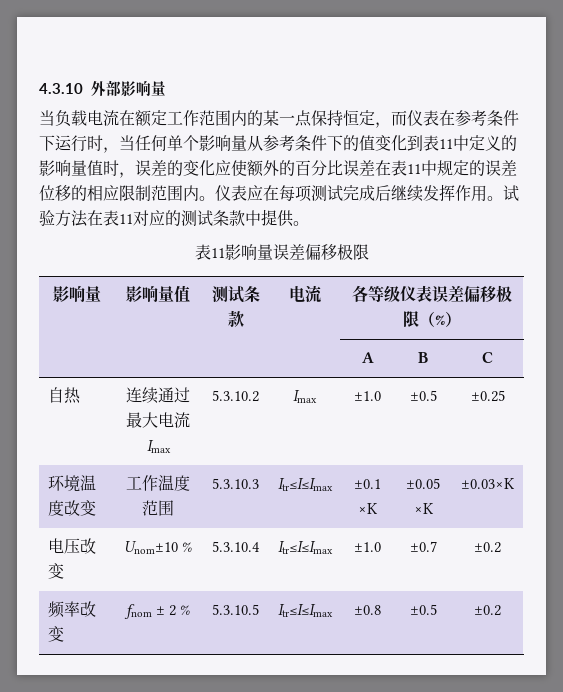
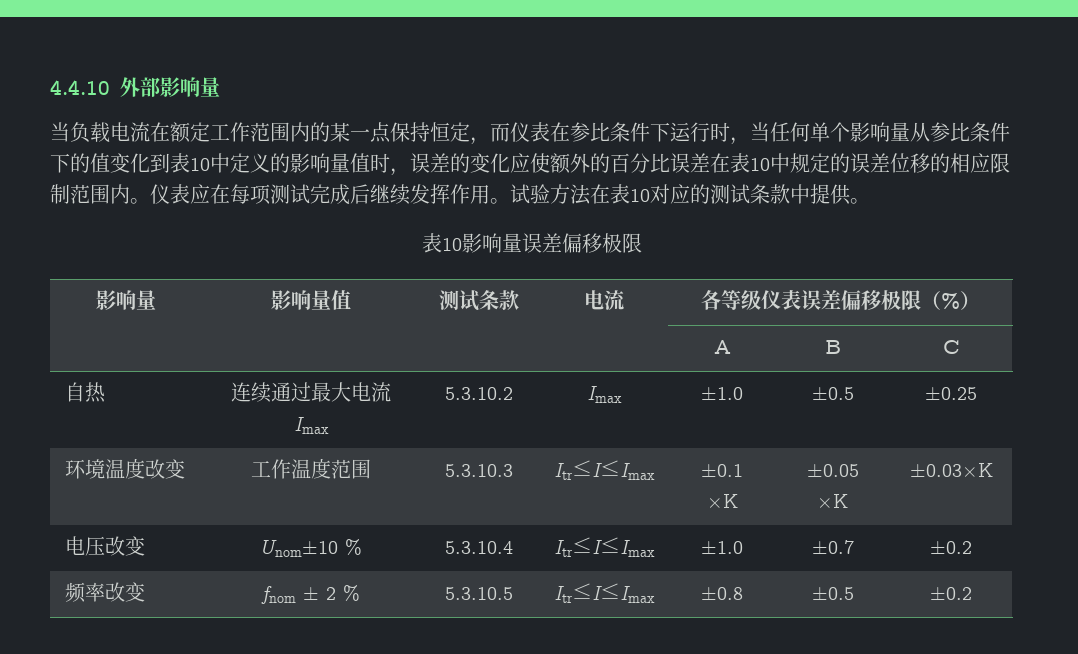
- 4.3.10外部影响量
+ 4.4.10外部影响量
- 当负载电流在额定工作范围内的某一点保持恒定，而仪表在参考条件下运行时，当任何单个影响量从参考条件下的值变化到表11中定义的影响量值时，误差的变化应使额外的百分比误差在表11中规定的误差位移的相应限制范围内。
+ 当负载电流在额定工作范围内的某一点保持恒定，而仪表在参比条件下运行时，当任何单个影响量从参比条件下的值变化到表10中定义的影响量值时，误差的变化应使额外的百分比误差在表10中规定的误差位移的相应限制范围内。
- 试验方法在表11对应的测试条款中提供。
+ 试验方法在表10对应的测试条款中提供。
- 表11影响量误差偏移极限
+ 表10影响量误差偏移极限

